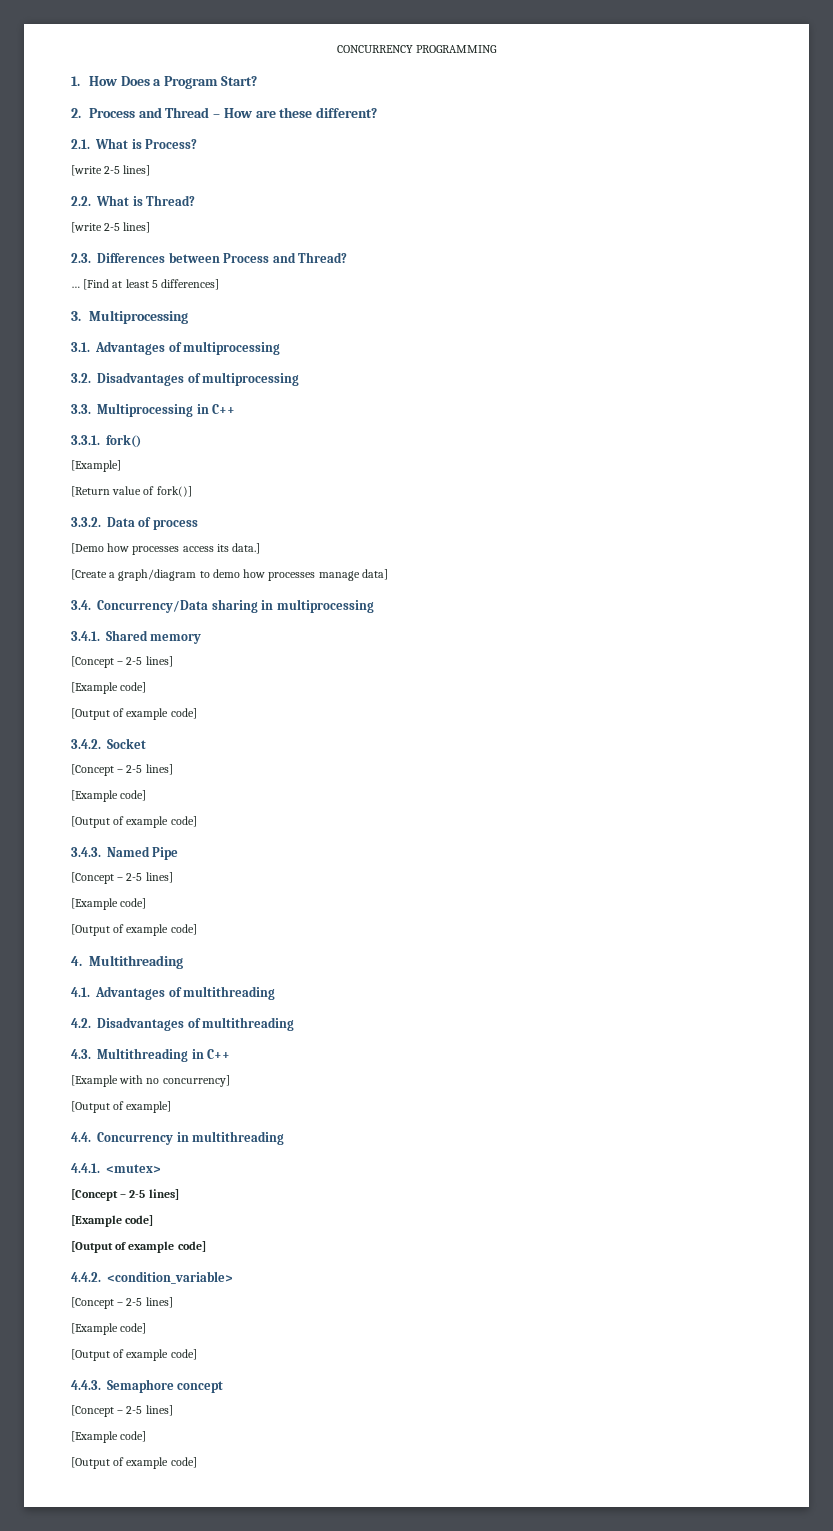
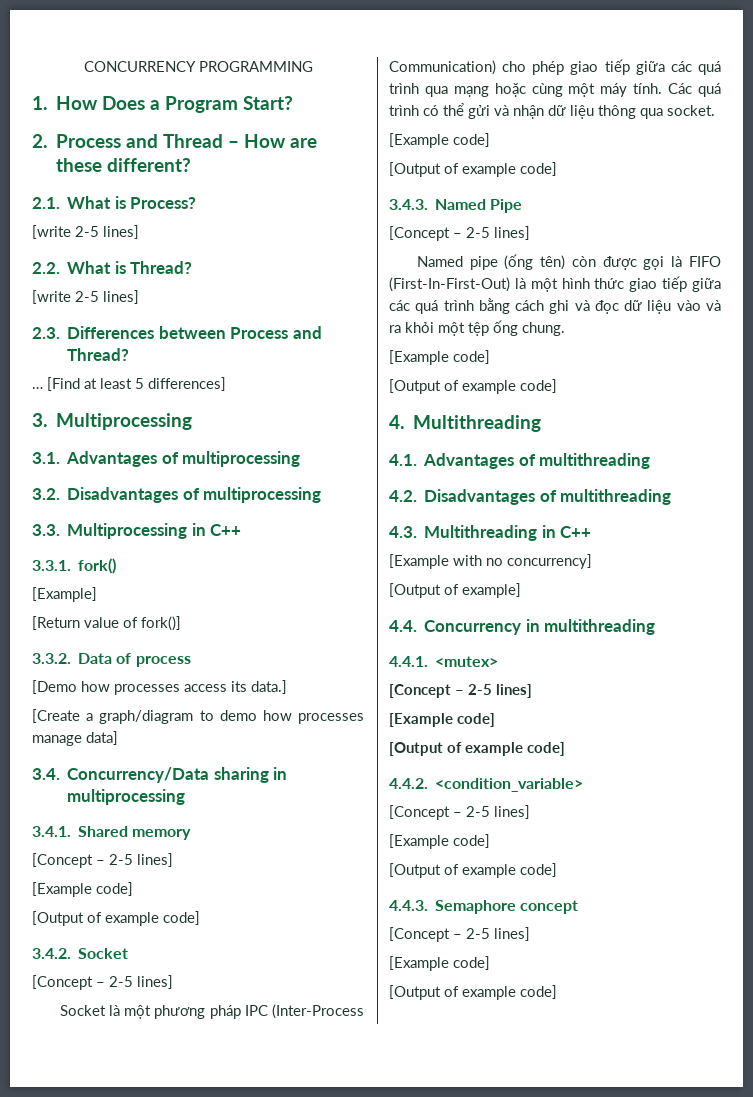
+ Socket là một phương pháp IPC (Inter-Process Communication) cho phép giao tiếp giữa các quá trình qua mạng hoặc cùng một máy tính. Các quá trình có thể gửi và nhận dữ liệu thông qua socket.
+ Named pipe (ống tên) còn được gọi là FIFO (First-In-First-Out) là một hình thức giao tiếp giữa các quá trình bằng cách ghi và đọc dữ liệu vào và ra khỏi một tệp ống chung.

